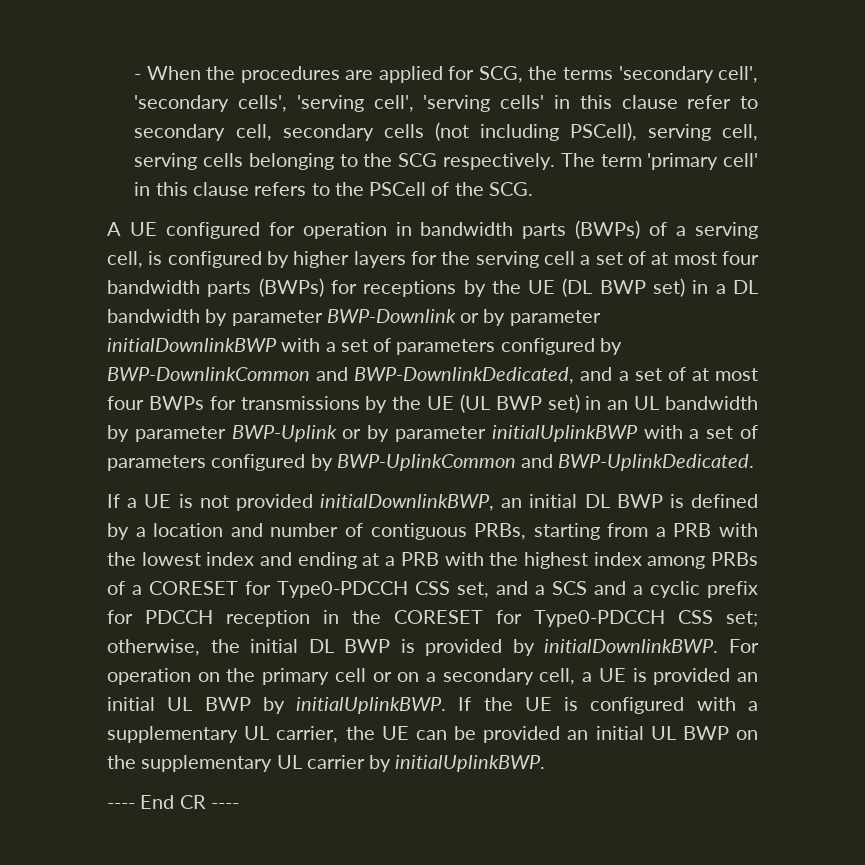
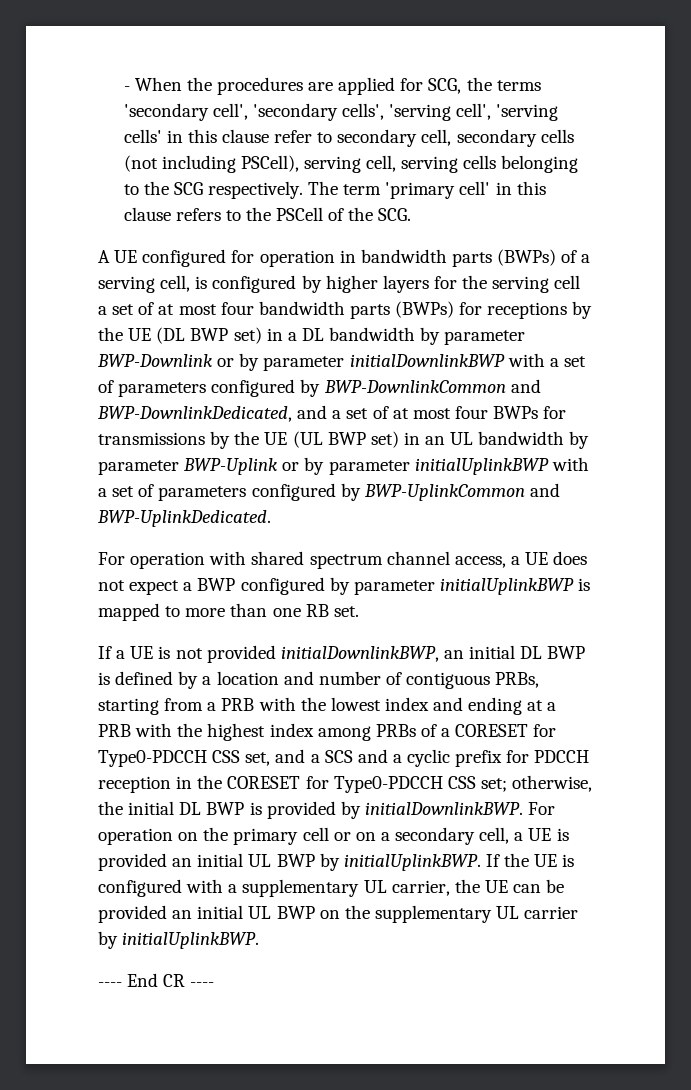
+ For operation with shared spectrum channel access, a UE does not expect a BWP configured by parameter initialUplinkBWP is mapped to more than one RB set.

